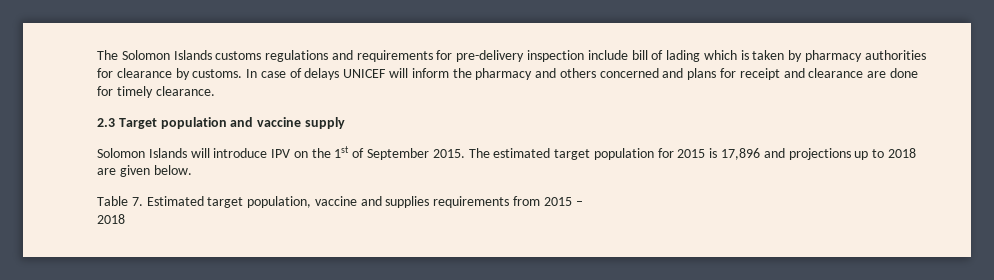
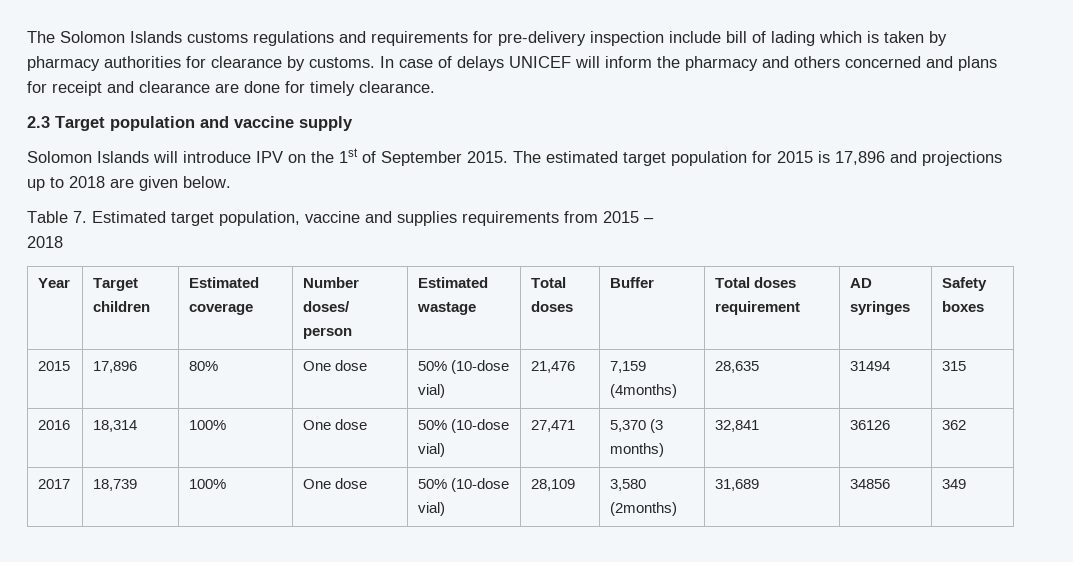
+ Year | Target children | Estimated coverage | Number doses/ person | Estimated wastage | Total doses | Buffer | Total doses requirement | AD syringes | Safety boxes
+ 2015 | 17,896 | 80% | One dose | 50% (10-dose vial) | 21,476 | 7,159 (4months) | 28,635 | 31494 | 315
+ 2016 | 18,314 | 100% | One dose | 50% (10-dose vial) | 27,471 | 5,370 (3 months) | 32,841 | 36126 | 362
+ 2017 | 18,739 | 100% | One dose | 50% (10-dose vial) | 28,109 | 3,580 (2months) | 31,689 | 34856 | 349

